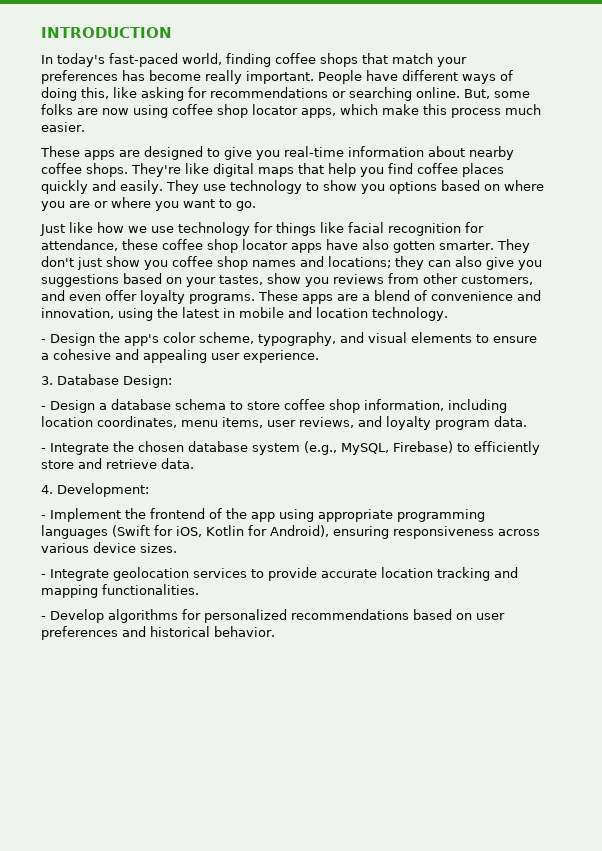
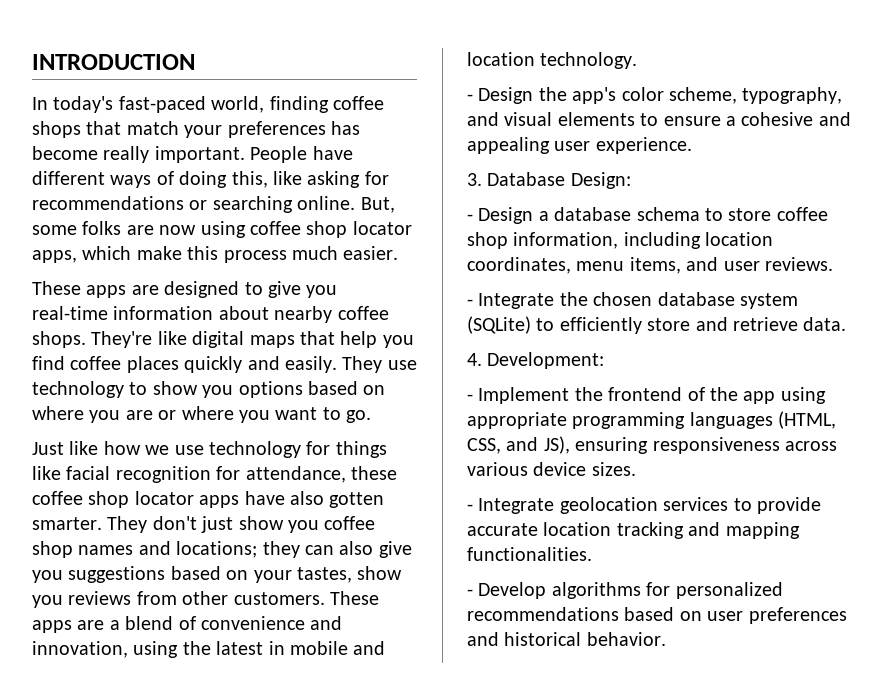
- They don't just show you coffee shop names and locations; they can also give you suggestions based on your tastes, show you reviews from other customers, and even offer loyalty programs.
+ They don't just show you coffee shop names and locations; they can also give you suggestions based on your tastes, show you reviews from other customers.
- - Design a database schema to store coffee shop information, including location coordinates, menu items, user reviews, and loyalty program data.
+ - Design a database schema to store coffee shop information, including location coordinates, menu items, and user reviews.
- - Integrate the chosen database system (e.g., MySQL, Firebase) to efficiently store and retrieve data.
+ - Integrate the chosen database system (SQLite) to efficiently store and retrieve data.
- - Implement the frontend of the app using appropriate programming languages (Swift for iOS, Kotlin for Android), ensuring responsiveness across various device sizes.
+ - Implement the frontend of the app using appropriate programming languages (HTML, CSS, and JS), ensuring responsiveness across various device sizes.

